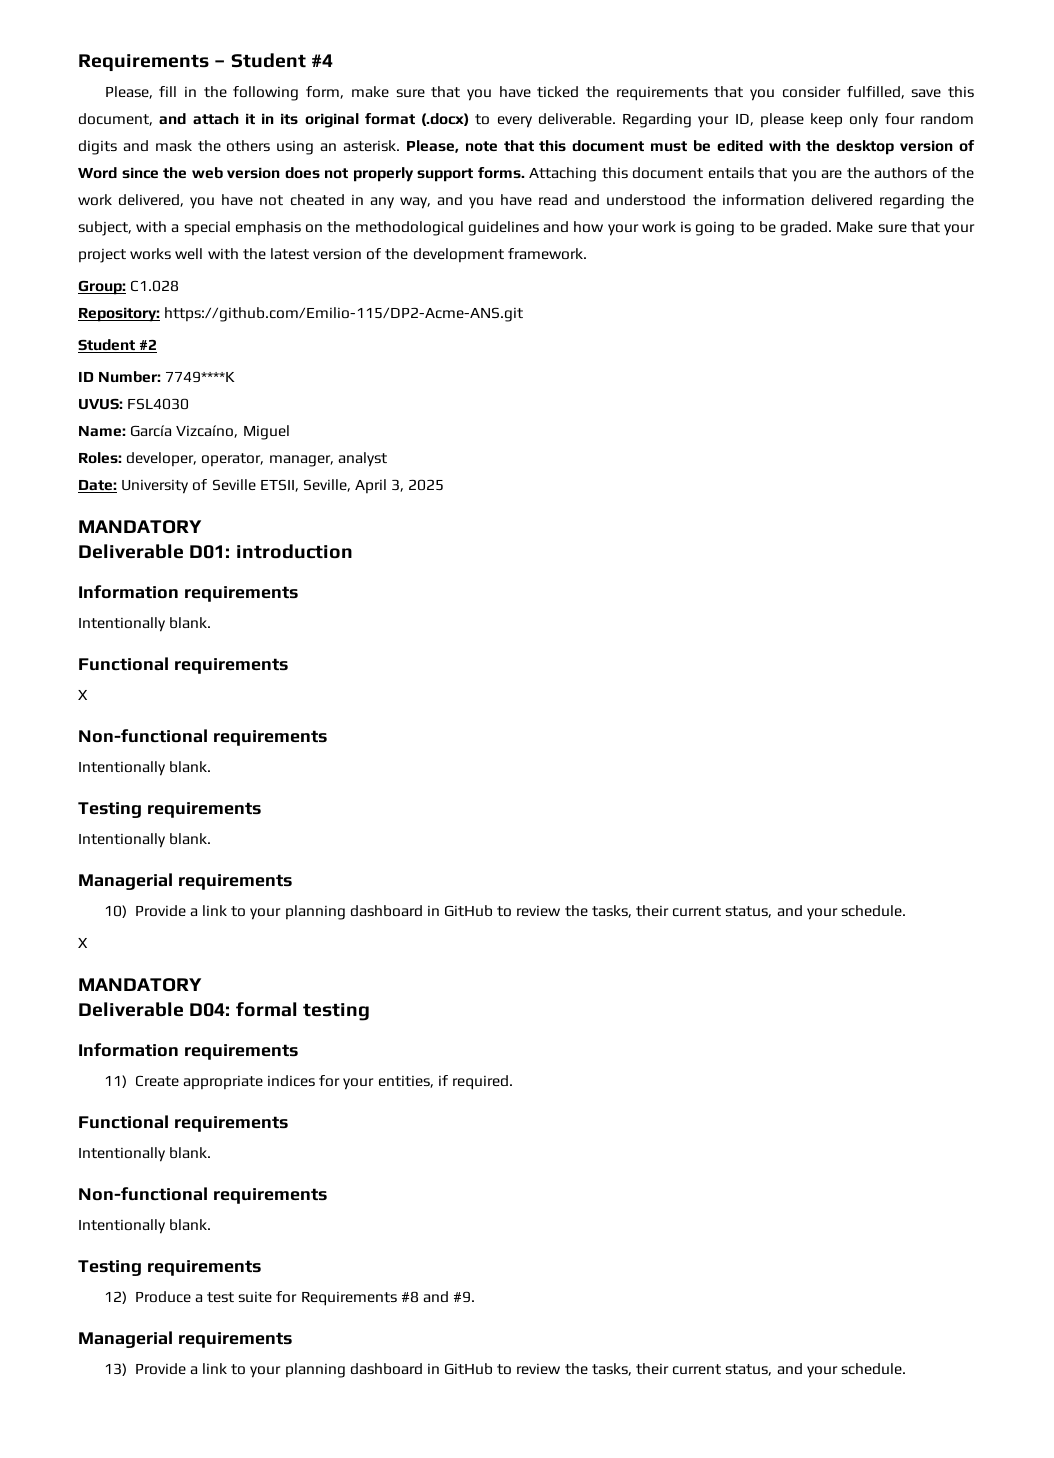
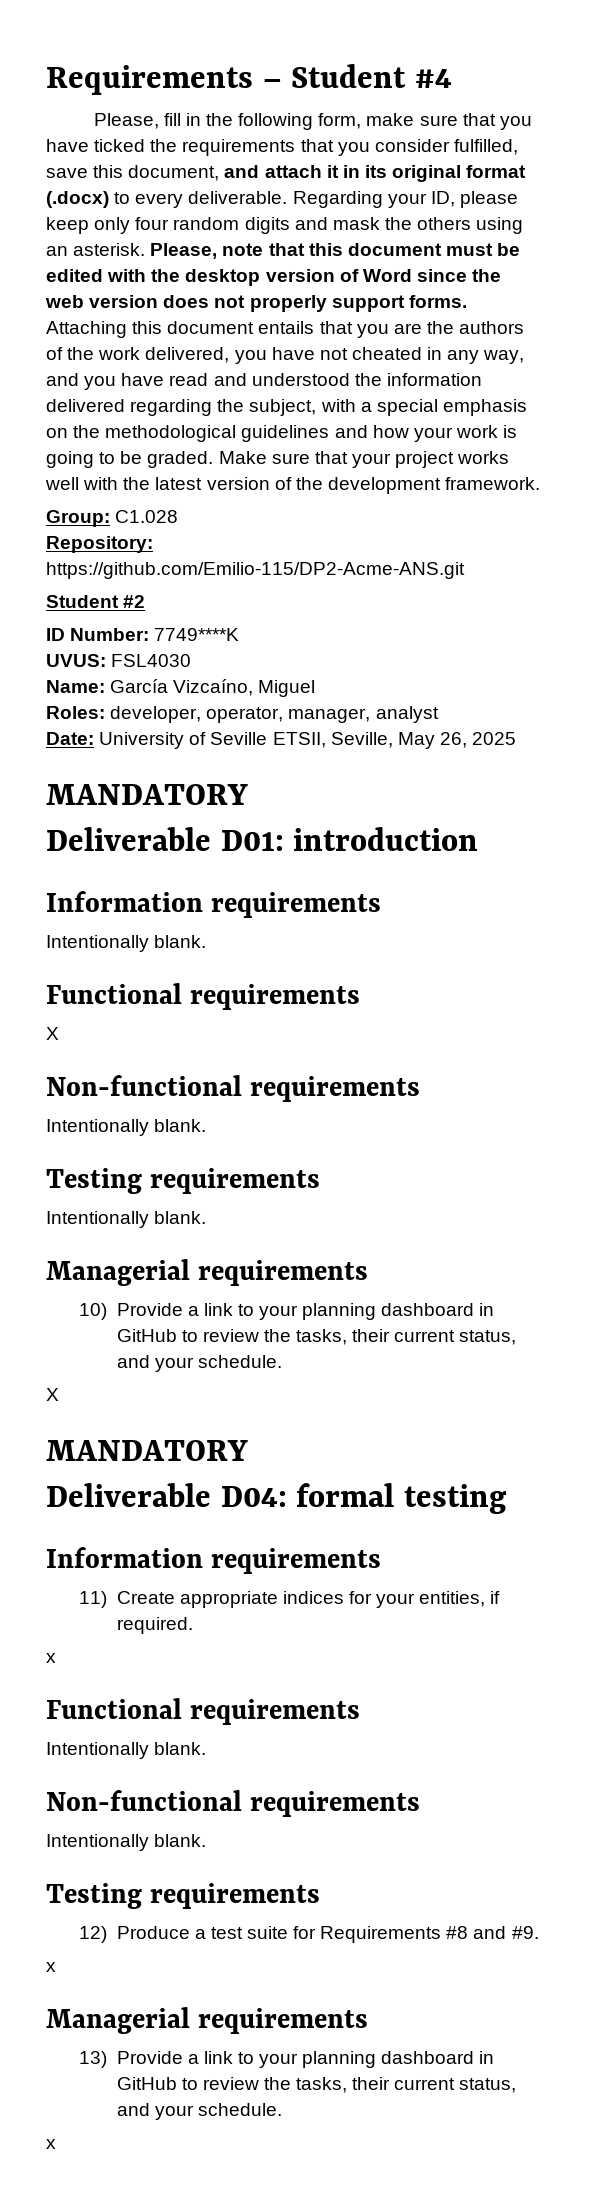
- Date: University of Seville ETSII, Seville, April 3, 2025
+ Date: University of Seville ETSII, Seville, May 26, 2025
  11) Create appropriate indices for your entities, if required.
+ x
  12) Produce a test suite for Requirements #8 and #9.
+ x
  13) Provide a link to your planning dashboard in GitHub to review the tasks, their current status, and your schedule.
+ x

